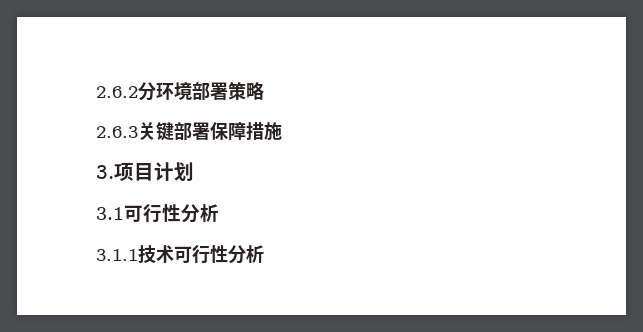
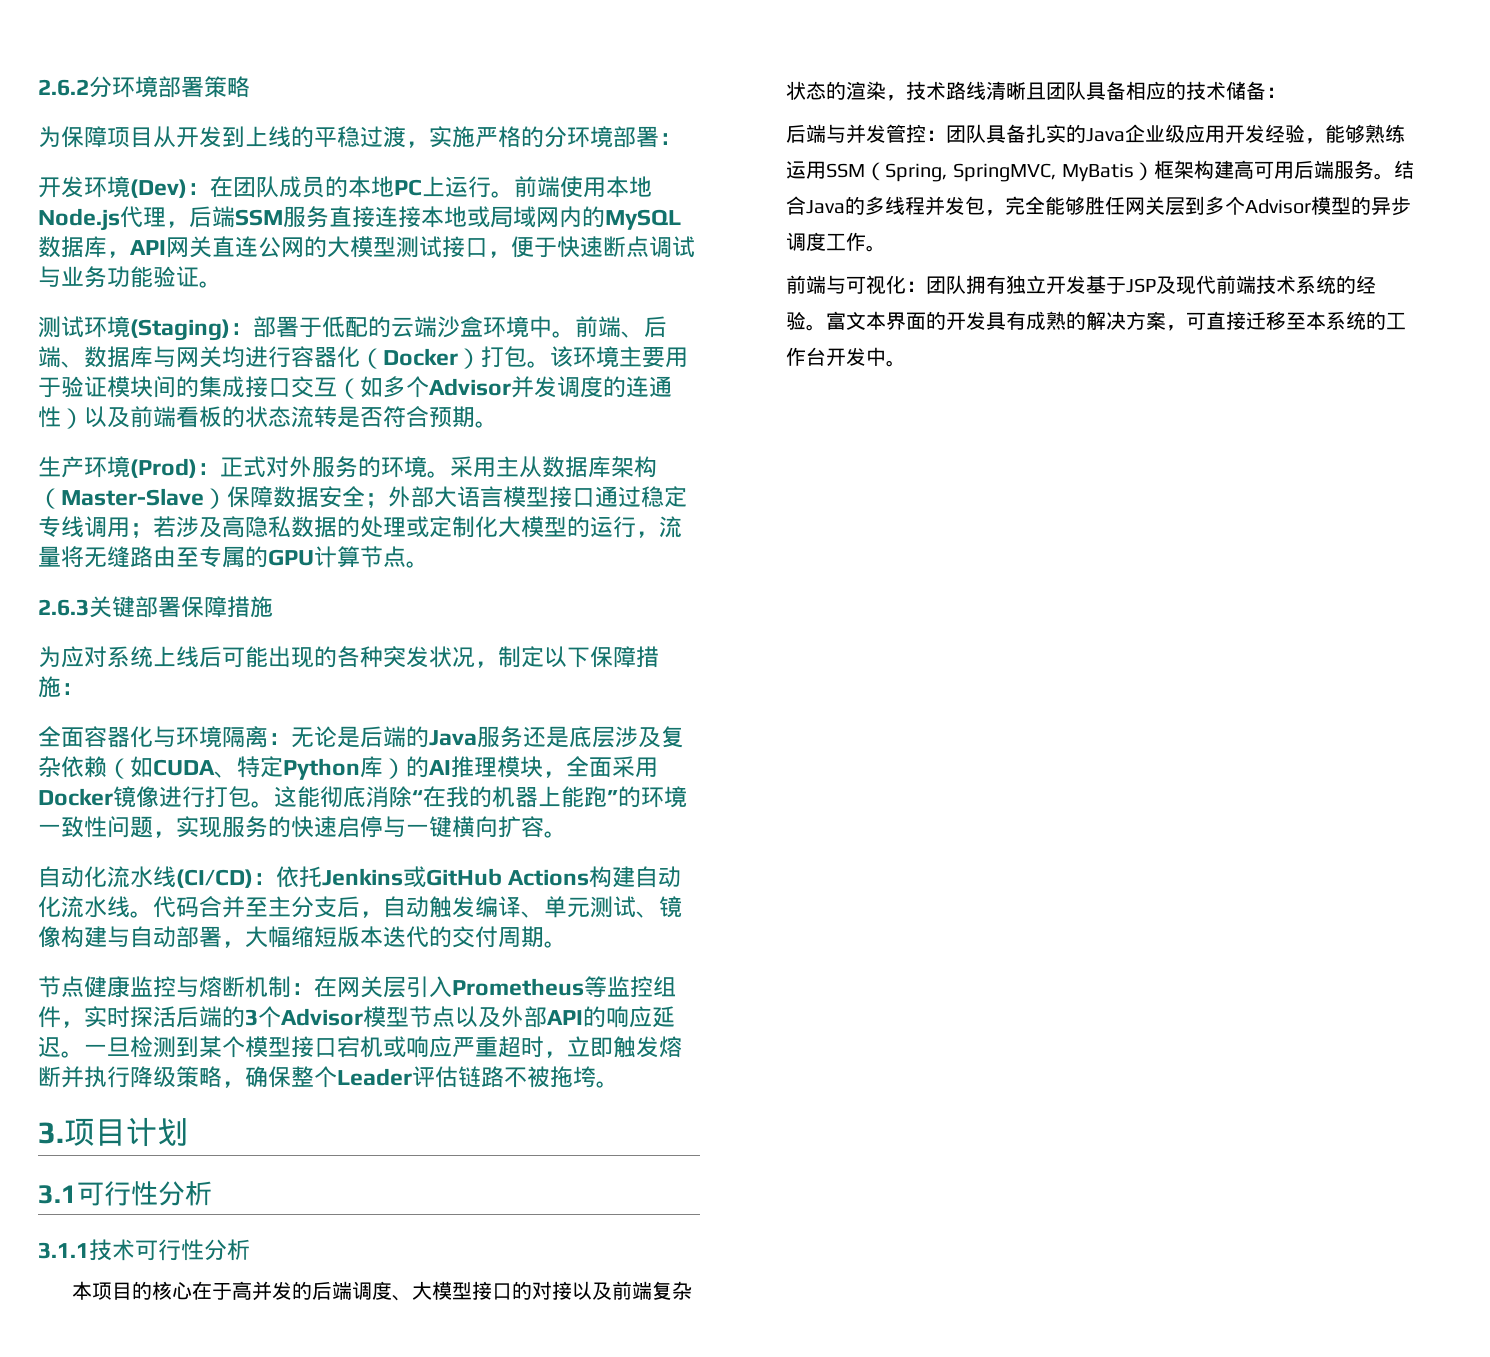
+ 为保障项目从开发到上线的平稳过渡，实施严格的分环境部署：
+ 开发环境(Dev)：在团队成员的本地PC上运行。前端使用本地Node.js代理，后端SSM服务直接连接本地或局域网内的MySQL数据库，API网关直连公网的大模型测试接口，便于快速断点调试与业务功能验证。
+ 测试环境(Staging)：部署于低配的云端沙盒环境中。前端、后端、数据库与网关均进行容器化（Docker）打包。该环境主要用于验证模块间的集成接口交互（如多个Advisor并发调度的连通性）以及前端看板的状态流转是否符合预期。
+ 生产环境(Prod)：正式对外服务的环境。采用主从数据库架构（Master-Slave）保障数据安全；外部大语言模型接口通过稳定专线调用；若涉及高隐私数据的处理或定制化大模型的运行，流量将无缝路由至专属的GPU计算节点。
+ 为应对系统上线后可能出现的各种突发状况，制定以下保障措施：
+ 全面容器化与环境隔离：无论是后端的Java服务还是底层涉及复杂依赖（如CUDA、特定Python库）的AI推理模块，全面采用Docker镜像进行打包。这能彻底消除“在我的机器上能跑”的环境一致性问题，实现服务的快速启停与一键横向扩容。
+ 自动化流水线(CI/CD)：依托Jenkins或GitHub Actions构建自动化流水线。代码合并至主分支后，自动触发编译、单元测试、镜像构建与自动部署，大幅缩短版本迭代的交付周期。
+ 节点健康监控与熔断机制：在网关层引入Prometheus等监控组件，实时探活后端的3个Advisor模型节点以及外部API的响应延迟。一旦检测到某个模型接口宕机或响应严重超时，立即触发熔断并执行降级策略，确保整个Leader评估链路不被拖垮。
+ 本项目的核心在于高并发的后端调度、大模型接口的对接以及前端复杂状态的渲染，技术路线清晰且团队具备相应的技术储备：
+ 后端与并发管控：团队具备扎实的Java企业级应用开发经验，能够熟练运用SSM（Spring, SpringMVC, MyBatis）框架构建高可用后端服务。结合Java的多线程并发包，完全能够胜任网关层到多个Advisor模型的异步调度工作。
+ 前端与可视化：团队拥有独立开发基于JSP及现代前端技术系统的经验。富文本界面的开发具有成熟的解决方案，可直接迁移至本系统的工作台开发中。

